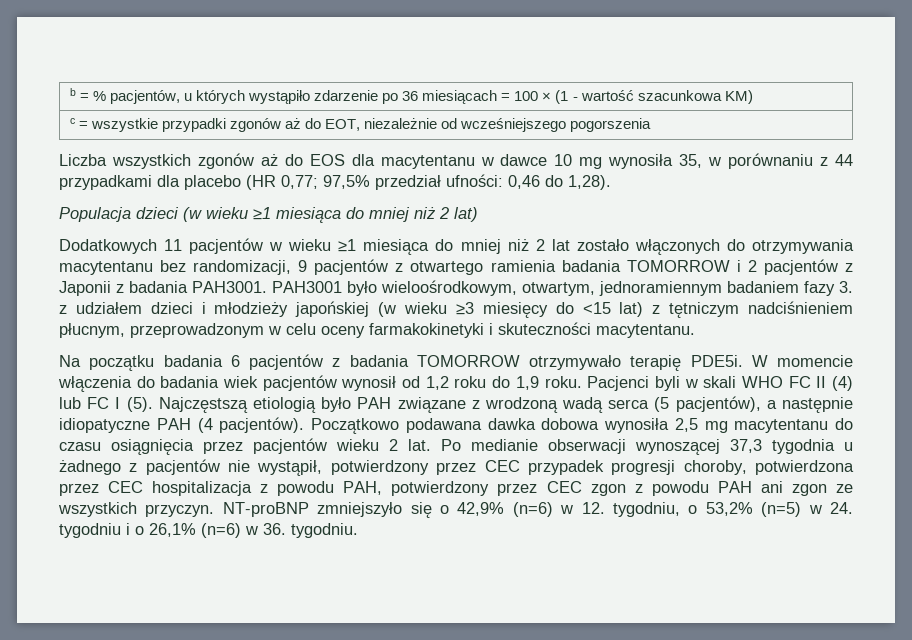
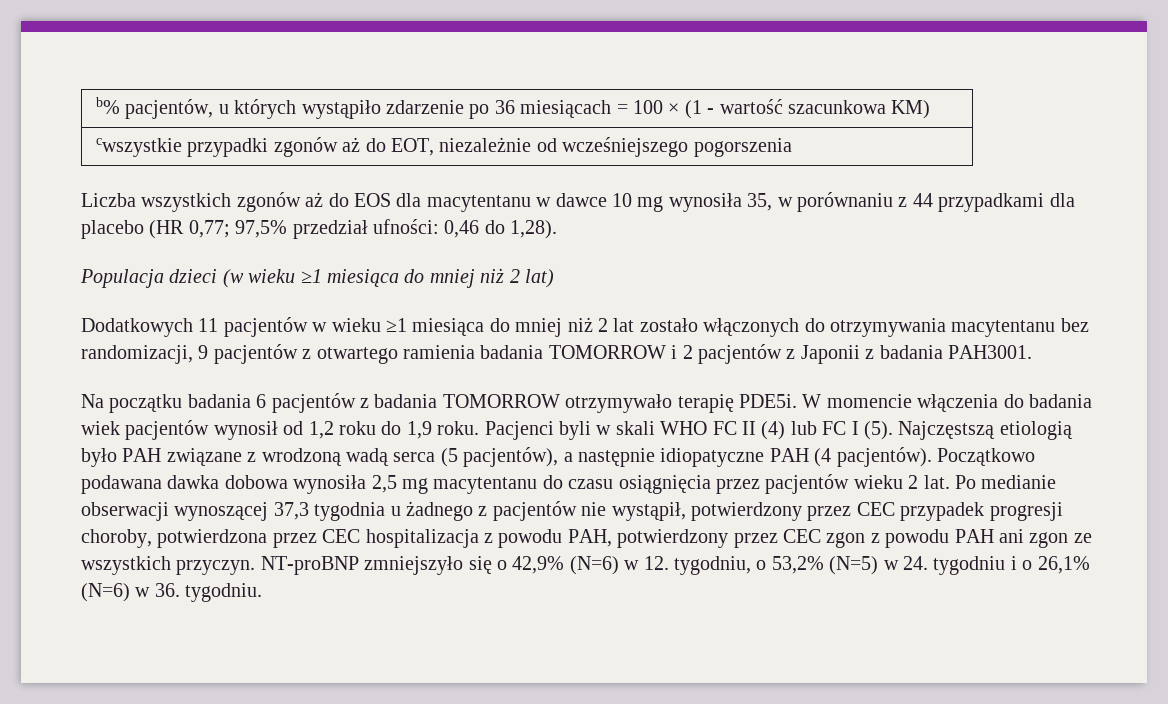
- b = % pacjentów, u których wystąpiło zdarzenie po 36 miesiącach = 100 × (1 - wartość szacunkowa KM)
+ b% pacjentów, u których wystąpiło zdarzenie po 36 miesiącach = 100 × (1 - wartość szacunkowa KM)
- c = wszystkie przypadki zgonów aż do EOT, niezależnie od wcześniejszego pogorszenia
+ cwszystkie przypadki zgonów aż do EOT, niezależnie od wcześniejszego pogorszenia
- PAH3001 było wieloośrodkowym, otwartym, jednoramiennym badaniem fazy 3. z udziałem dzieci i młodzieży japońskiej (w wieku ≥3 miesięcy do <15 lat) z tętniczym nadciśnieniem płucnym, przeprowadzonym w celu oceny farmakokinetyki i skuteczności macytentanu.
- NT-proBNP zmniejszyło się o 42,9% (n=6) w 12. tygodniu, o 53,2% (n=5) w 24. tygodniu i o 26,1% (n=6) w 36. tygodniu.
+ NT-proBNP zmniejszyło się o 42,9% (N=6) w 12. tygodniu, o 53,2% (N=5) w 24. tygodniu i o 26,1% (N=6) w 36. tygodniu.

